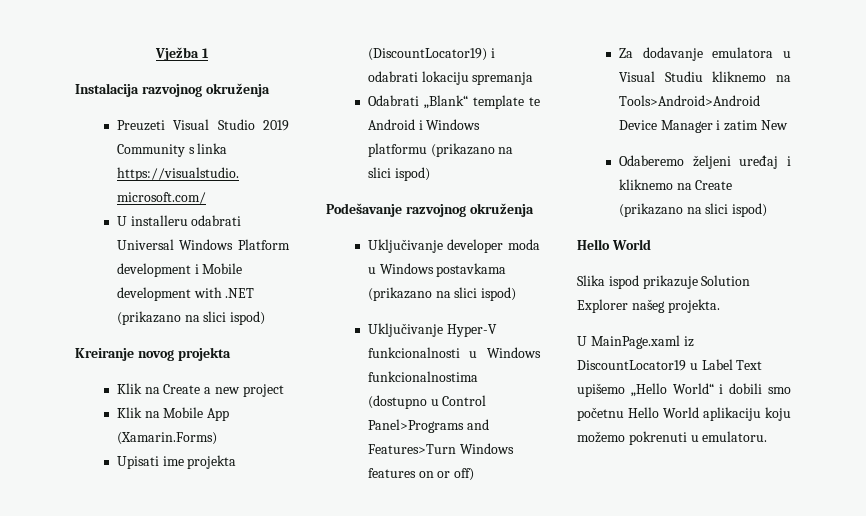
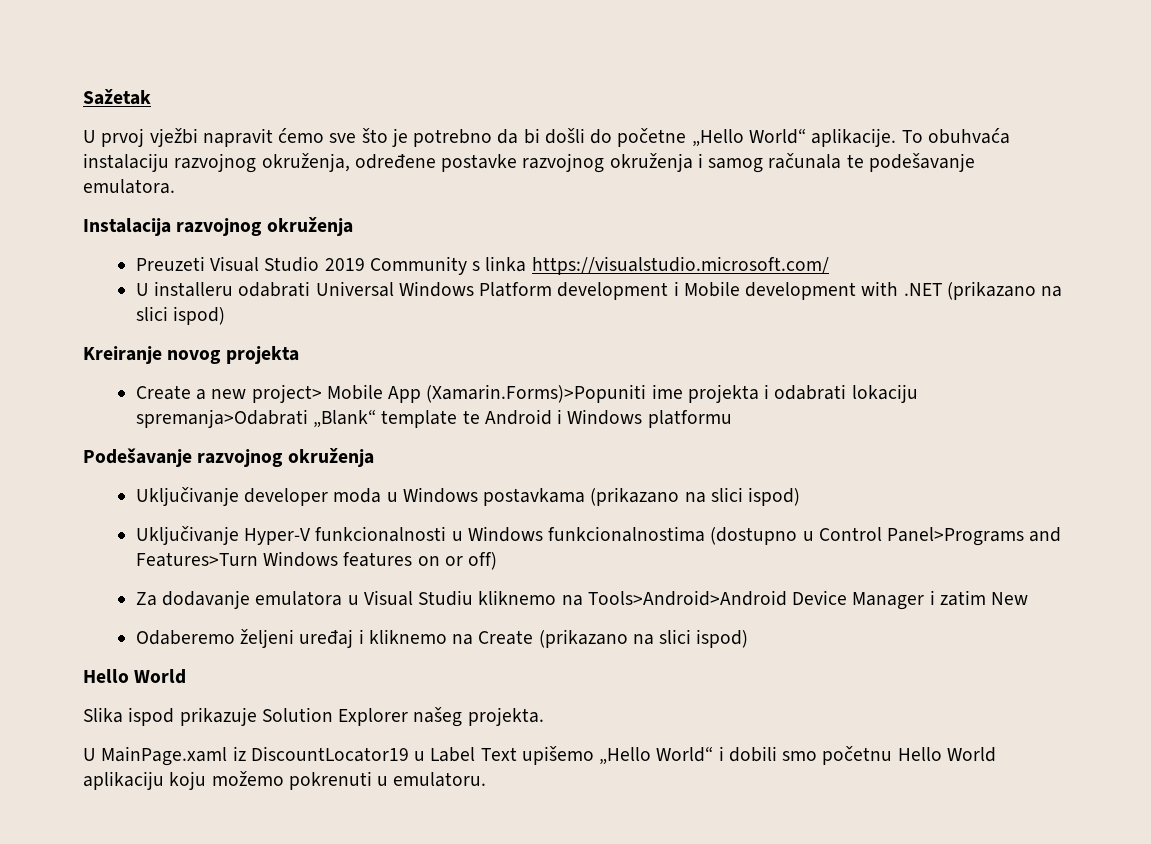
- Vježba 1
+ Sažetak
+ U prvoj vježbi napravit ćemo sve što je potrebno da bi došli do početne „Hello World“ aplikacije. To obuhvaća instalaciju razvojnog okruženja, određene postavke razvojnog okruženja i samog računala te podešavanje emulatora.
- Klik na Create a new project
- Klik na Mobile App (Xamarin.Forms)
- Upisati ime projekta (DiscountLocator19) i odabrati lokaciju spremanja
- Odabrati „Blank“ template te Android i Windows platformu (prikazano na slici ispod)
+ Create a new project> Mobile App (Xamarin.Forms)>Popuniti ime projekta i odabrati lokaciju spremanja>Odabrati „Blank“ template te Android i Windows platformu

